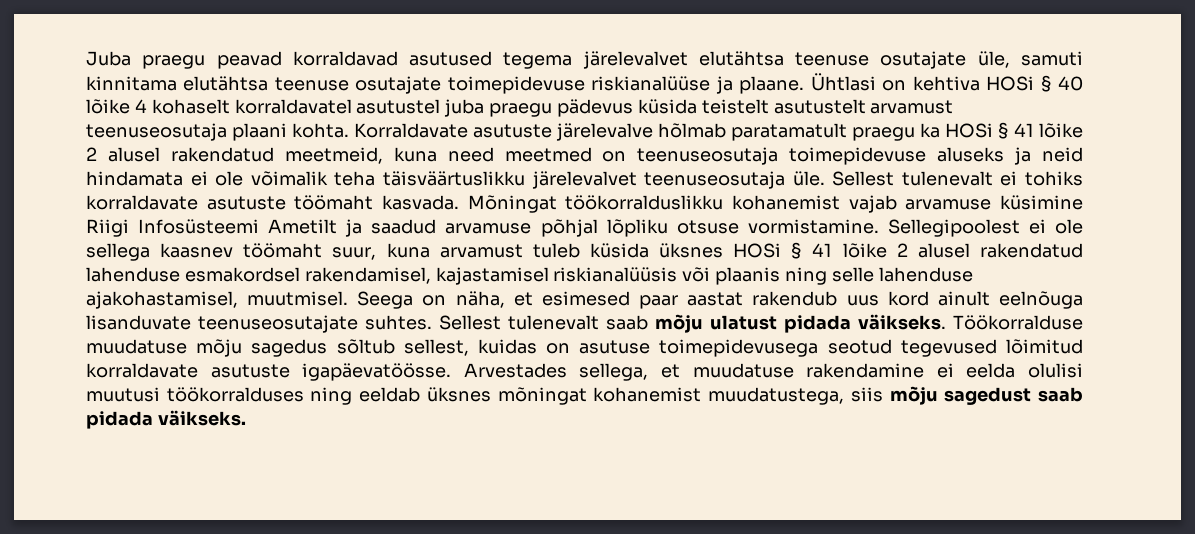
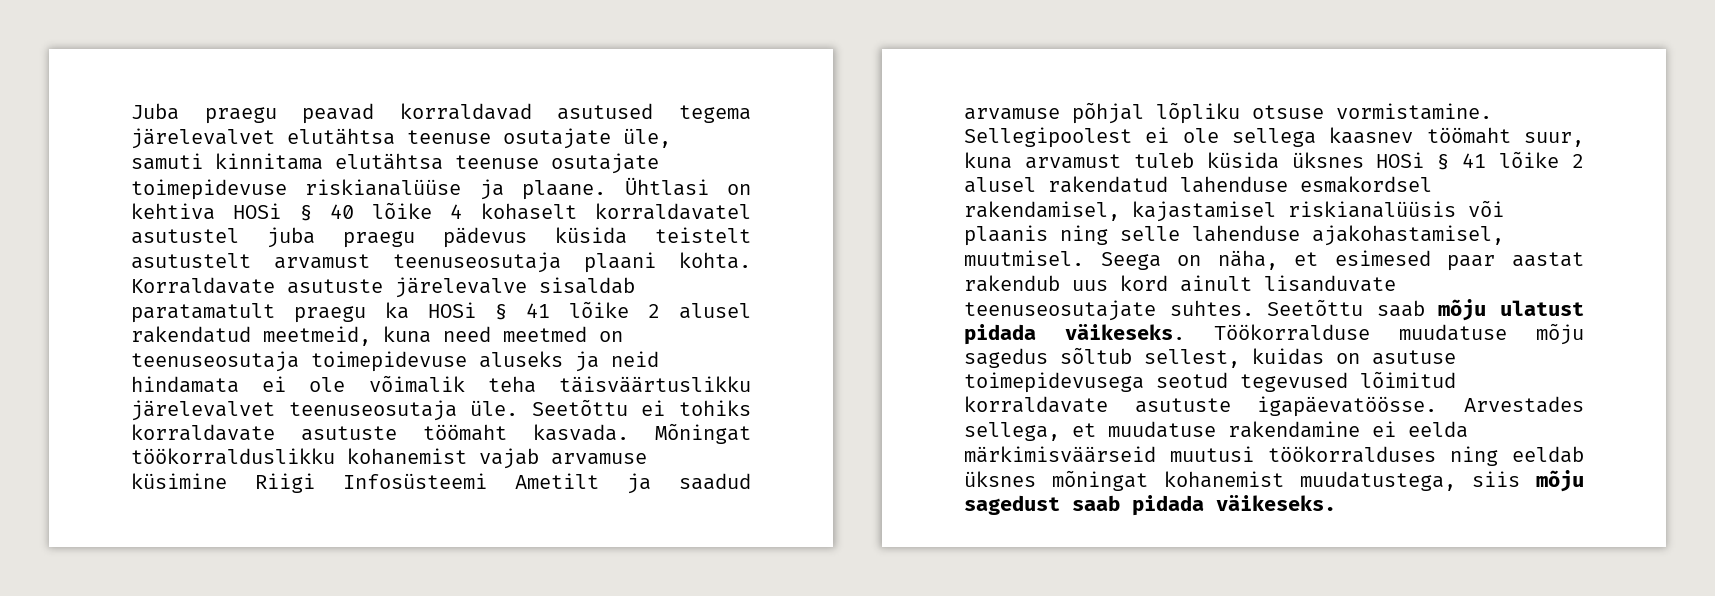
- Korraldavate asutuste järelevalve hõlmab paratamatult praegu ka HOSi § 41 lõike 2 alusel rakendatud meetmeid, kuna need meetmed on teenuseosutaja toimepidevuse aluseks ja neid hindamata ei ole võimalik teha täisväärtuslikku järelevalvet teenuseosutaja üle.
+ Korraldavate asutuste järelevalve sisaldab paratamatult praegu ka HOSi § 41 lõike 2 alusel rakendatud meetmeid, kuna need meetmed on teenuseosutaja toimepidevuse aluseks ja neid hindamata ei ole võimalik teha täisväärtuslikku järelevalvet teenuseosutaja üle.
- Sellest tulenevalt ei tohiks korraldavate asutuste töömaht kasvada.
+ Seetõttu ei tohiks korraldavate asutuste töömaht kasvada.
- Seega on näha, et esimesed paar aastat rakendub uus kord ainult eelnõuga lisanduvate teenuseosutajate suhtes.
+ Seega on näha, et esimesed paar aastat rakendub uus kord ainult lisanduvate teenuseosutajate suhtes.
- Sellest tulenevalt saab mõju ulatust pidada väikseks.
+ Seetõttu saab mõju ulatust pidada väikeseks.
- Arvestades sellega, et muudatuse rakendamine ei eelda olulisi muutusi töökorralduses ning eeldab üksnes mõningat kohanemist muudatustega, siis mõju sagedust saab pidada väikseks.
+ Arvestades sellega, et muudatuse rakendamine ei eelda märkimisväärseid muutusi töökorralduses ning eeldab üksnes mõningat kohanemist muudatustega, siis mõju sagedust saab pidada väikeseks.

